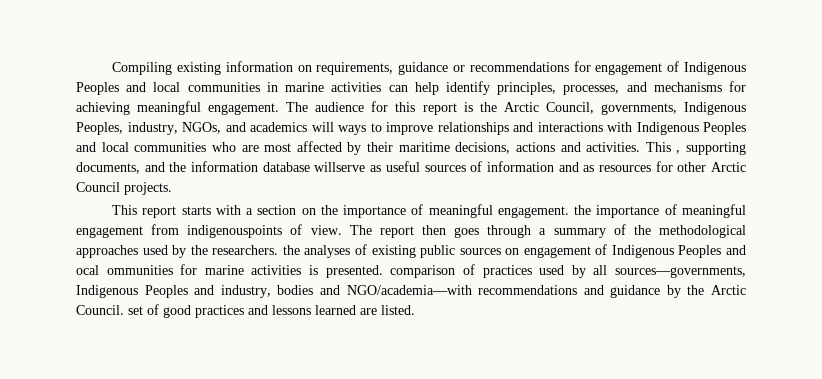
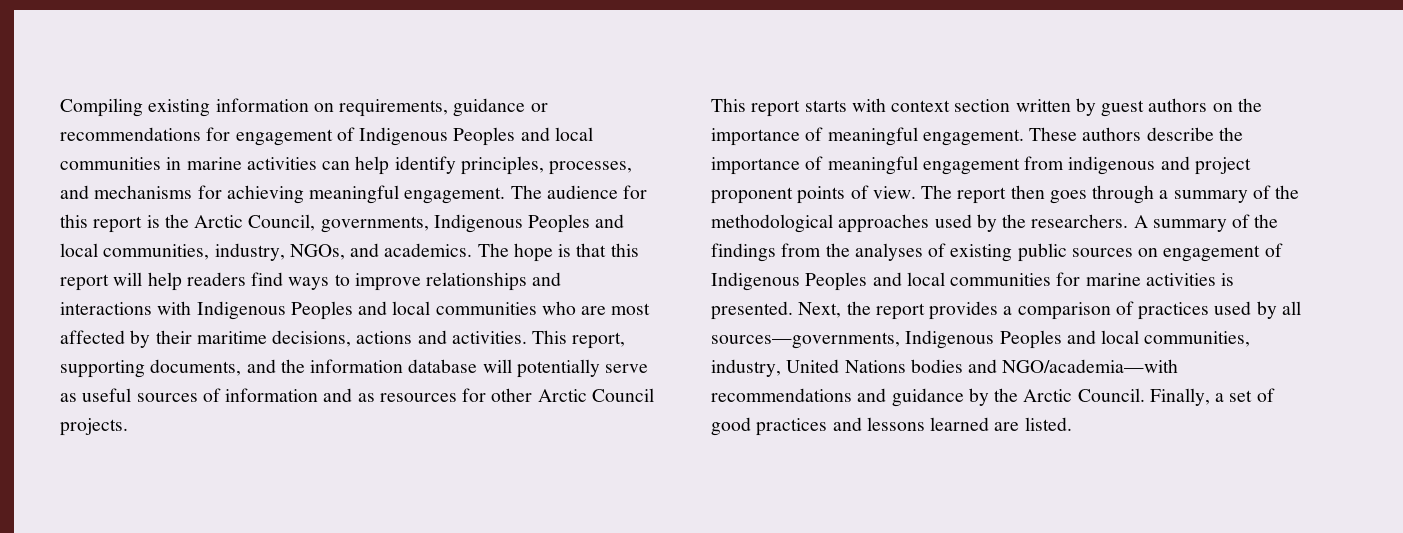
- The audience for this report is the Arctic Council, governments, Indigenous Peoples, industry, NGOs, and academics will ways to improve relationships and interactions with Indigenous Peoples and local communities who are most affected by their maritime decisions, actions and activities.
+ The audience for this report is the Arctic Council, governments, Indigenous Peoples and local communities, industry, NGOs, and academics. The hope is that this report will help readers find ways to improve relationships and interactions with Indigenous Peoples and local communities who are most affected by their maritime decisions, actions and activities.
- This , supporting documents, and the information database willserve as useful sources of information and as resources for other Arctic Council projects.
+ This report, supporting documents, and the information database will potentially serve as useful sources of information and as resources for other Arctic Council projects.
- This report starts with a section on the importance of meaningful engagement. the importance of meaningful engagement from indigenouspoints of view.
+ This report starts with context section written by guest authors on the importance of meaningful engagement. These authors describe the importance of meaningful engagement from indigenous and project proponent points of view.
- The report then goes through a summary of the methodological approaches used by the researchers. the analyses of existing public sources on engagement of Indigenous Peoples and ocal ommunities for marine activities is presented. comparison of practices used by all sources—governments, Indigenous Peoples and industry, bodies and NGO/academia—with recommendations and guidance by the Arctic Council. set of good practices and lessons learned are listed.
+ The report then goes through a summary of the methodological approaches used by the researchers. A summary of the findings from the analyses of existing public sources on engagement of Indigenous Peoples and local communities for marine activities is presented. Next, the report provides a comparison of practices used by all sources—governments, Indigenous Peoples and local communities, industry, United Nations bodies and NGO/academia—with recommendations and guidance by the Arctic Council. Finally, a set of good practices and lessons learned are listed.

